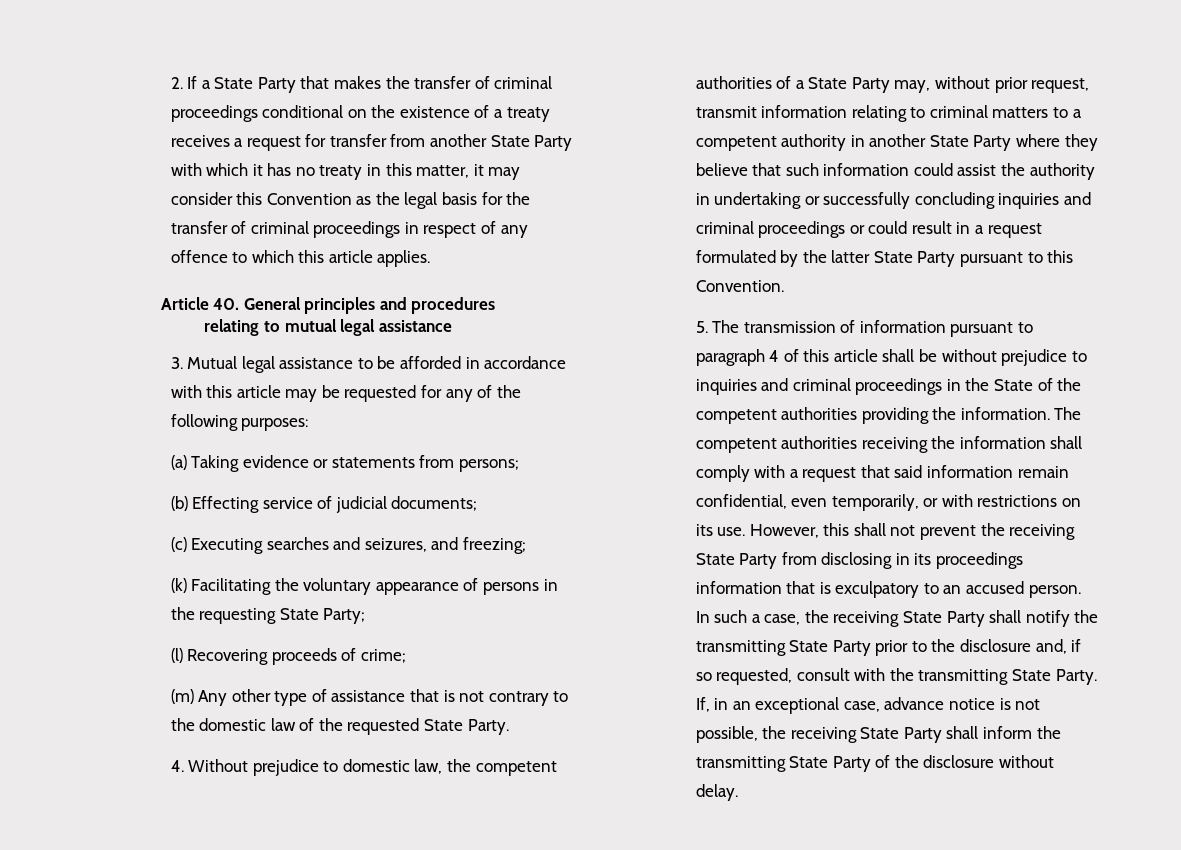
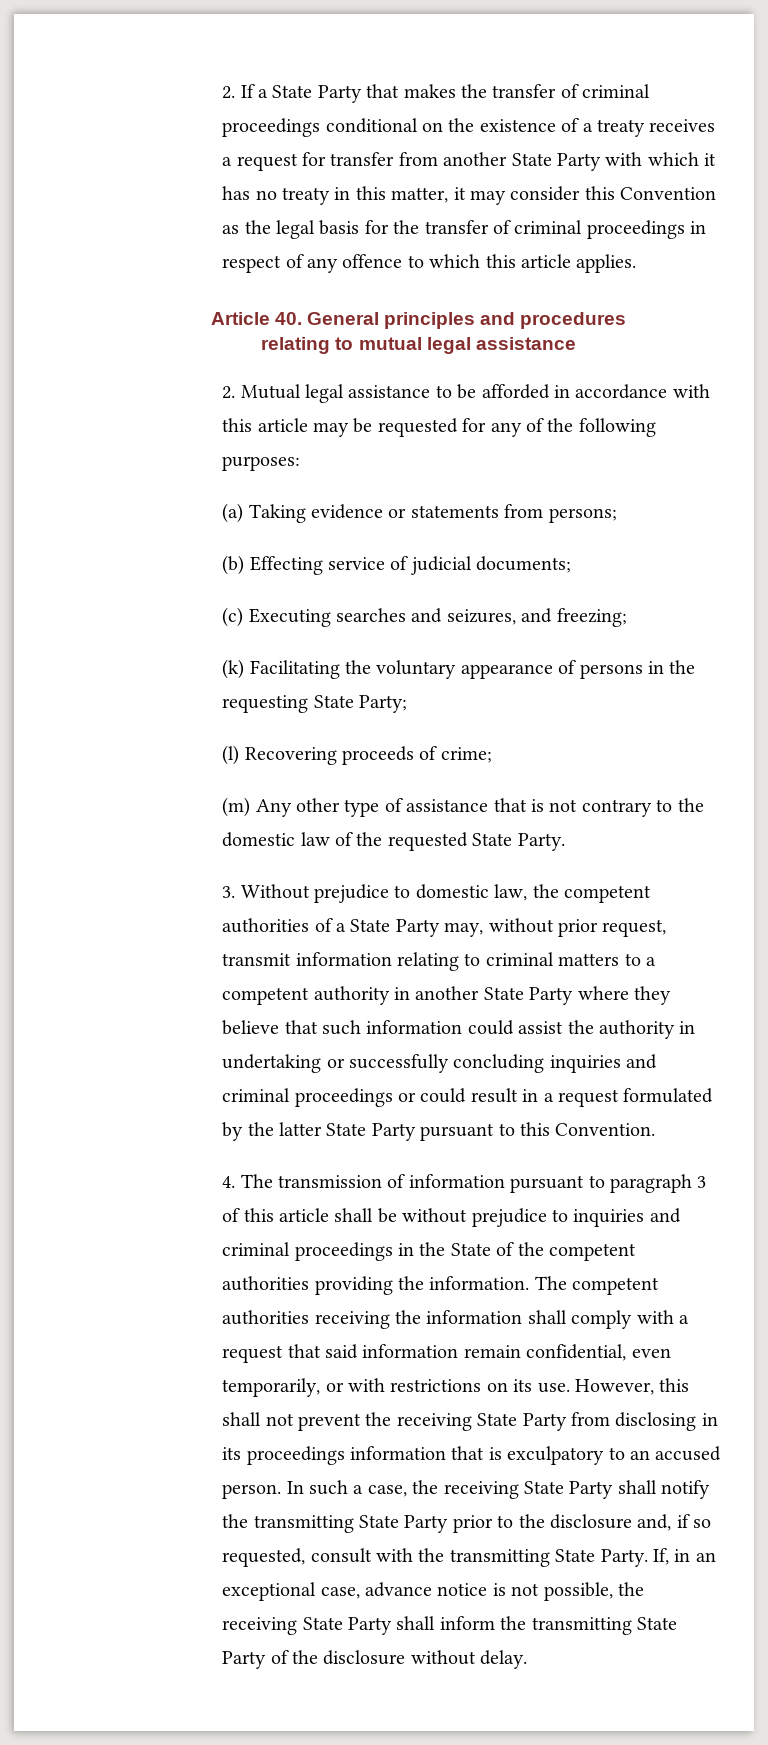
- 3. Mutual legal assistance to be afforded in accordance with this article may be requested for any of the following purposes:
+ 2. Mutual legal assistance to be afforded in accordance with this article may be requested for any of the following purposes:
- 4. Without prejudice to domestic law, the competent authorities of a State Party may, without prior request, transmit information relating to criminal matters to a competent authority in another State Party where they believe that such information could assist the authority in undertaking or successfully concluding inquiries and criminal proceedings or could result in a request formulated by the latter State Party pursuant to this Convention.
+ 3. Without prejudice to domestic law, the competent authorities of a State Party may, without prior request, transmit information relating to criminal matters to a competent authority in another State Party where they believe that such information could assist the authority in undertaking or successfully concluding inquiries and criminal proceedings or could result in a request formulated by the latter State Party pursuant to this Convention.
- 5. The transmission of information pursuant to paragraph 4 of this article shall be without prejudice to inquiries and criminal proceedings in the State of the competent authorities providing the information.
+ 4. The transmission of information pursuant to paragraph 3 of this article shall be without prejudice to inquiries and criminal proceedings in the State of the competent authorities providing the information.

